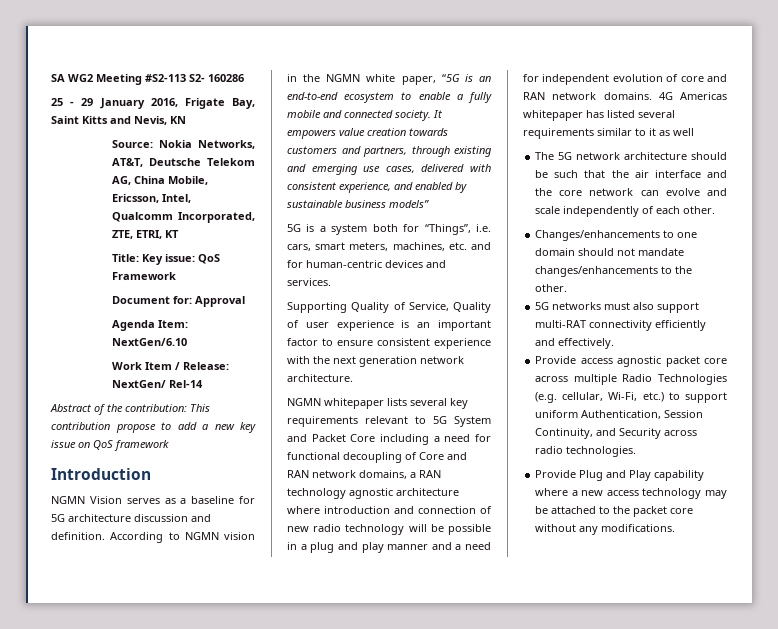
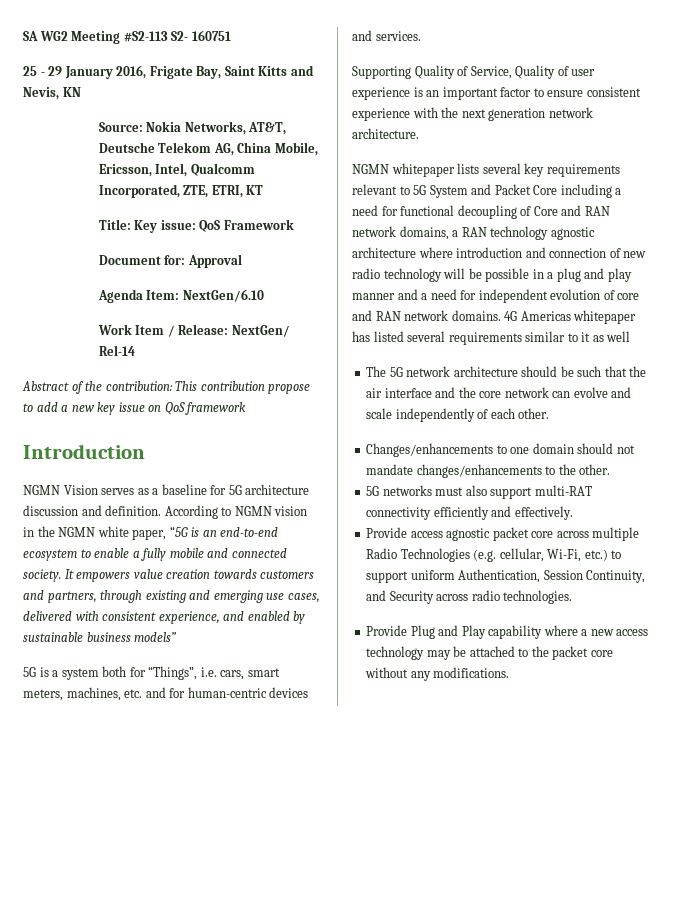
- SA WG2 Meeting #S2-113 S2- 160286
+ SA WG2 Meeting #S2-113 S2- 160751

